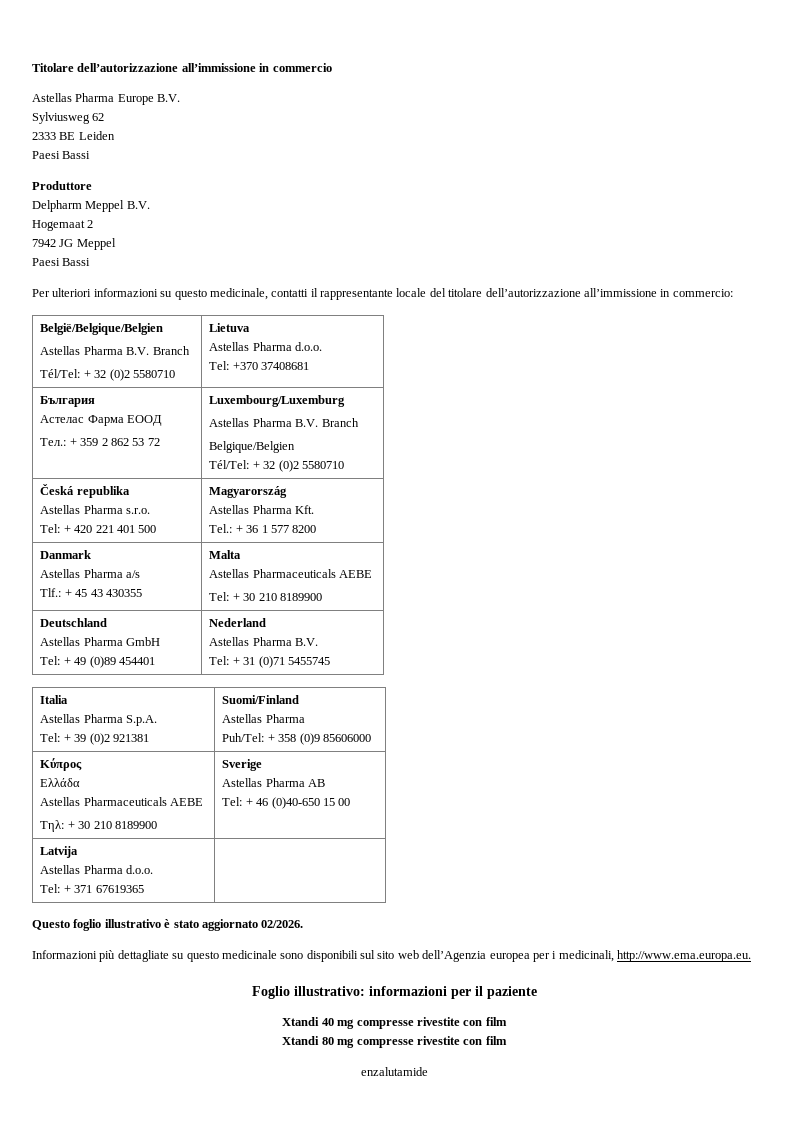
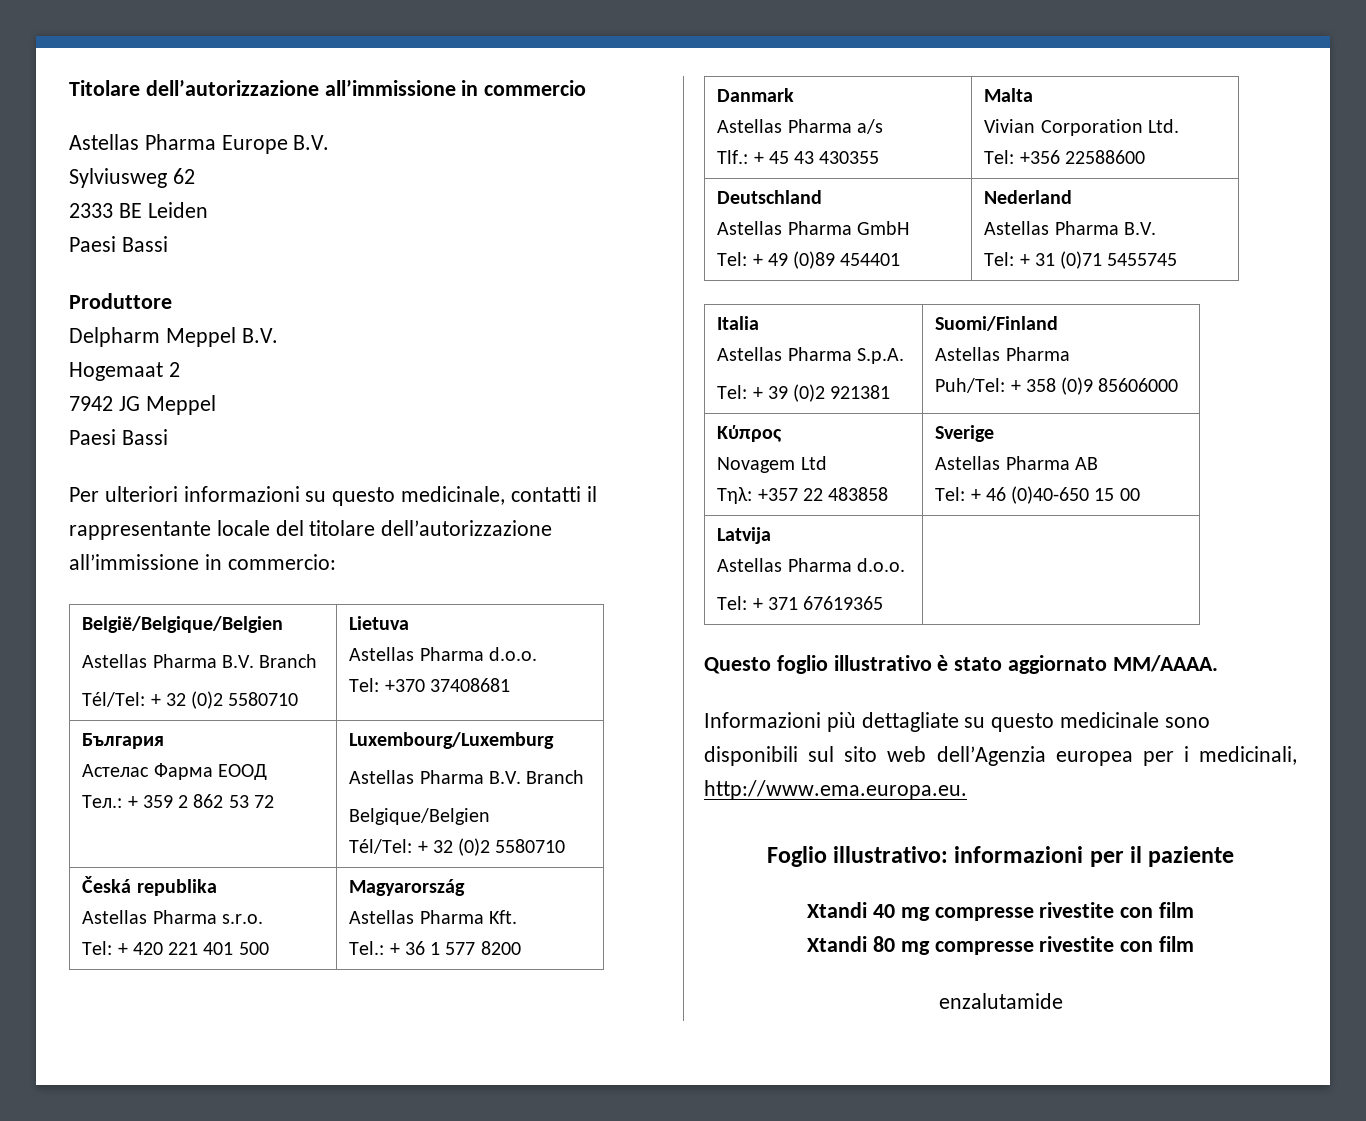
  Danmark
  Astellas Pharma a/s
  Tlf.: + 45 43 430355 | Malta
- Astellas Pharmaceuticals AEBE
- Tel: + 30 210 8189900
+ Vivian Corporation Ltd.
+ Tel: +356 22588600
  Κύπρος
- Ελλάδα
- Astellas Pharmaceuticals AEBE
- Τηλ: + 30 210 8189900 | Sverige
+ Novagem Ltd
+ Τηλ: +357 22 483858 | Sverige
- Questo foglio illustrativo è stato aggiornato 02/2026.
+ Questo foglio illustrativo è stato aggiornato MM/AAAA.

